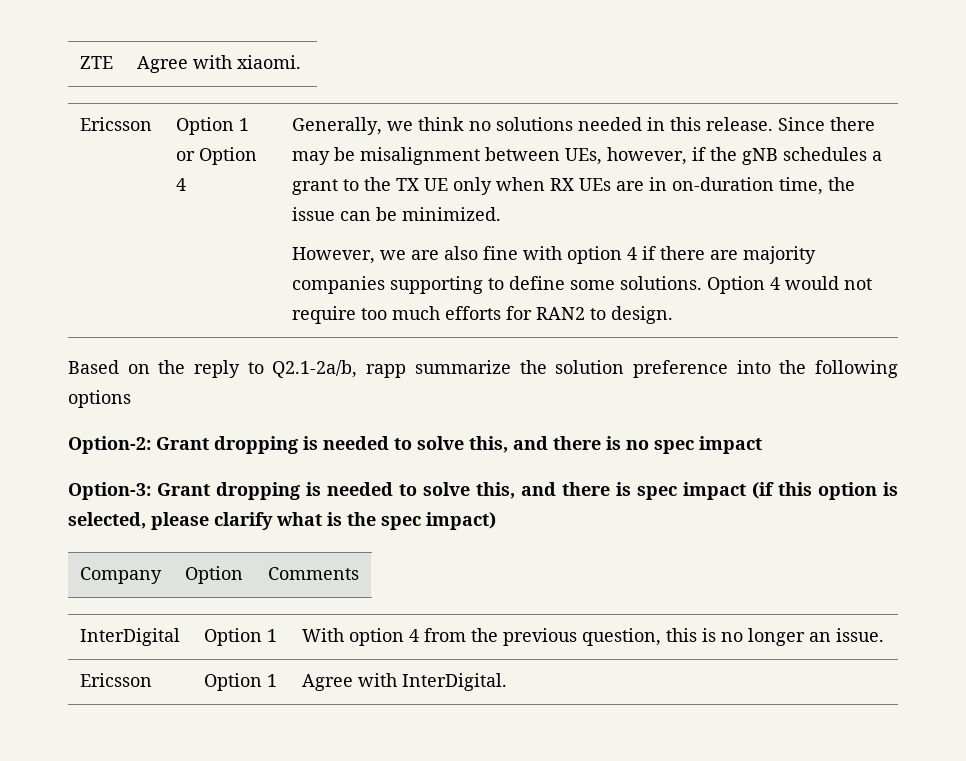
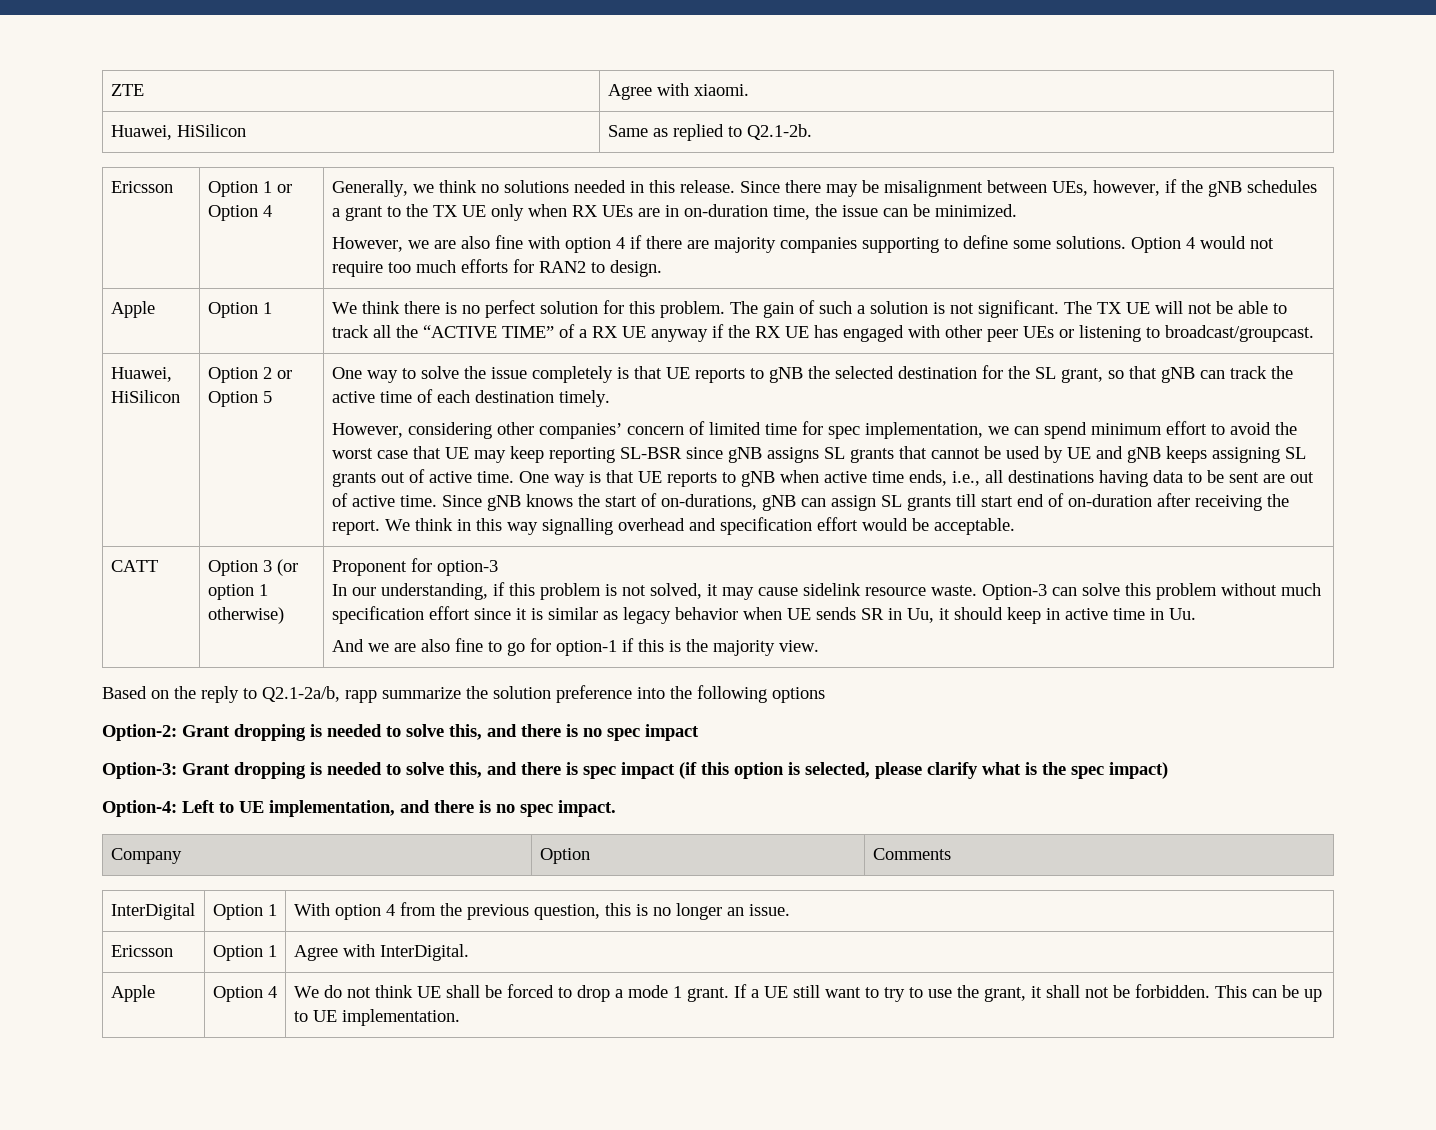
+ Huawei, HiSilicon | Same as replied to Q2.1-2b.
+ Apple | Option 1 | We think there is no perfect solution for this problem. The gain of such a solution is not significant. The TX UE will not be able to track all the “ACTIVE TIME” of a RX UE anyway if the RX UE has engaged with other peer UEs or listening to broadcast/groupcast.
+ Huawei, HiSilicon | Option 2 or Option 5 | One way to solve the issue completely is that UE reports to gNB the selected destination for the SL grant, so that gNB can track the active time of each destination timely.
+ However, considering other companies’ concern of limited time for spec implementation, we can spend minimum effort to avoid the worst case that UE may keep reporting SL-BSR since gNB assigns SL grants that cannot be used by UE and gNB keeps assigning SL grants out of active time. One way is that UE reports to gNB when active time ends, i.e., all destinations having data to be sent are out of active time. Since gNB knows the start of on-durations, gNB can assign SL grants till start end of on-duration after receiving the report. We think in this way signalling overhead and specification effort would be acceptable.
+ CATT | Option 3 (or option 1 otherwise) | Proponent for option-3
+ In our understanding, if this problem is not solved, it may cause sidelink resource waste. Option-3 can solve this problem without much specification effort since it is similar as legacy behavior when UE sends SR in Uu, it should keep in active time in Uu.
+ And we are also fine to go for option-1 if this is the majority view.
+ Option-4: Left to UE implementation, and there is no spec impact.
+ Apple | Option 4 | We do not think UE shall be forced to drop a mode 1 grant. If a UE still want to try to use the grant, it shall not be forbidden. This can be up to UE implementation.

